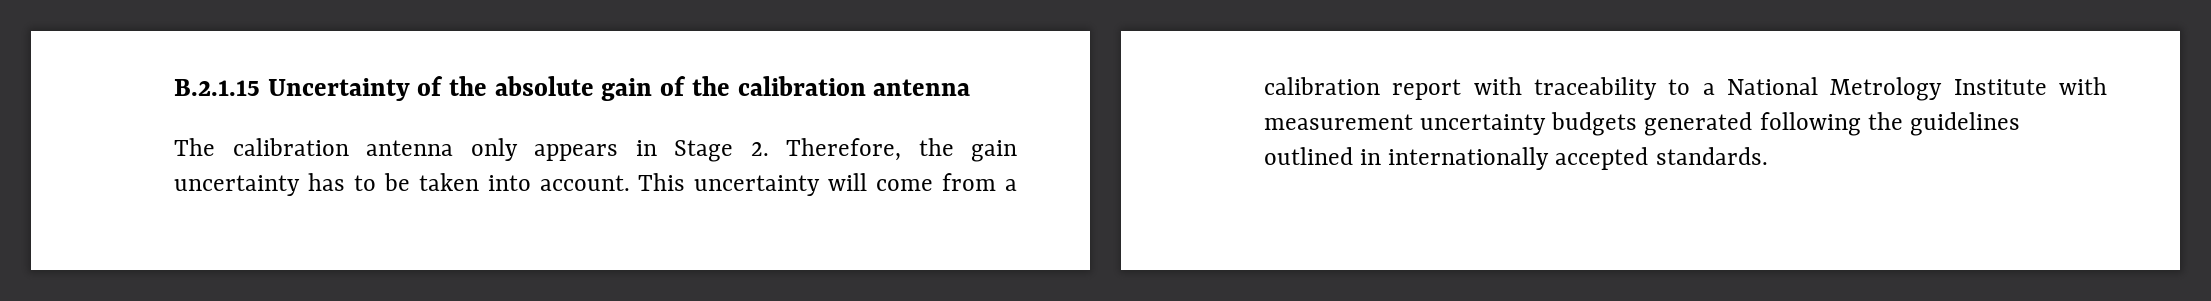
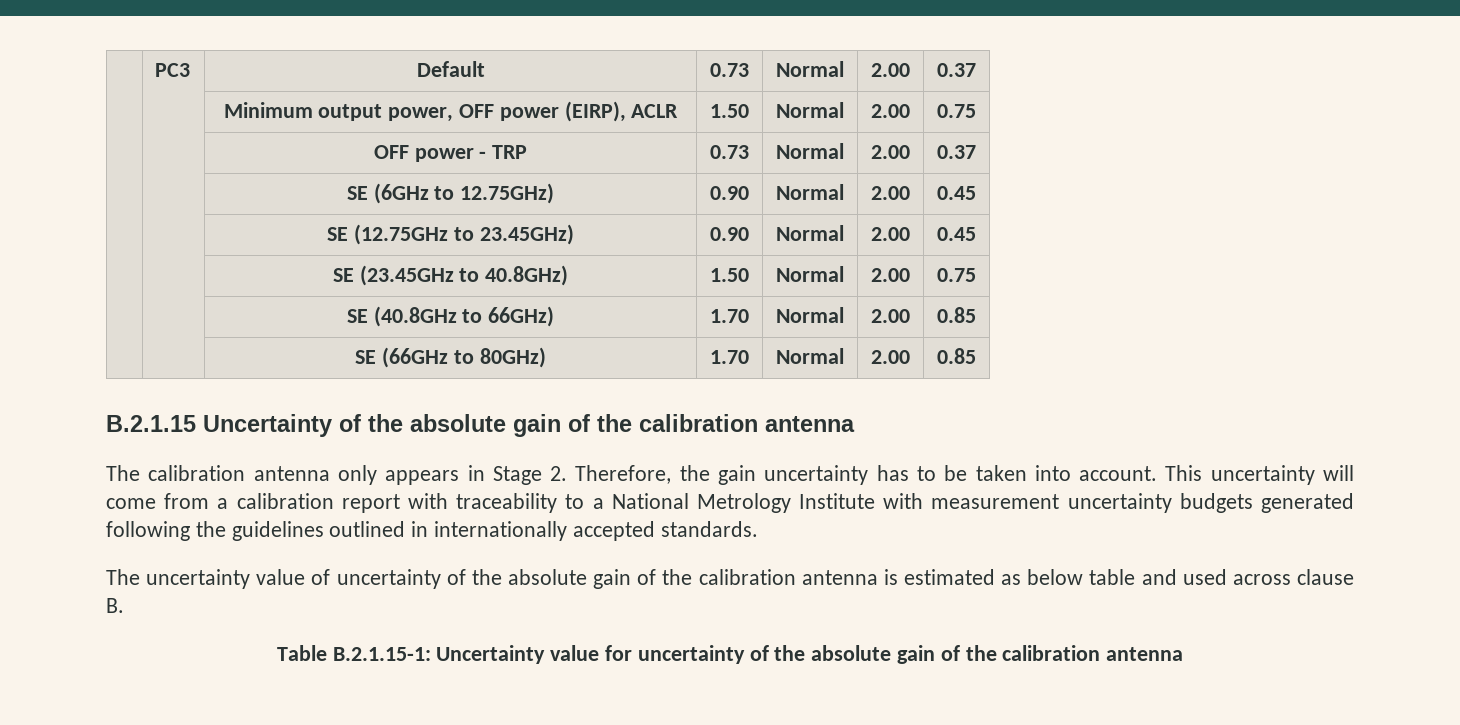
+ | PC3 | Default | 0.73 | Normal | 2.00 | 0.37
+ | | Minimum output power, OFF power (EIRP), ACLR | 1.50 | Normal | 2.00 | 0.75
+ | | OFF power - TRP | 0.73 | Normal | 2.00 | 0.37
+ | | SE (6GHz to 12.75GHz) | 0.90 | Normal | 2.00 | 0.45
+ | | SE (12.75GHz to 23.45GHz) | 0.90 | Normal | 2.00 | 0.45
+ | | SE (23.45GHz to 40.8GHz) | 1.50 | Normal | 2.00 | 0.75
+ | | SE (40.8GHz to 66GHz) | 1.70 | Normal | 2.00 | 0.85
+ | | SE (66GHz to 80GHz) | 1.70 | Normal | 2.00 | 0.85
+ The uncertainty value of uncertainty of the absolute gain of the calibration antenna is estimated as below table and used across clause B.
+ Table B.2.1.15-1: Uncertainty value for uncertainty of the absolute gain of the calibration antenna

